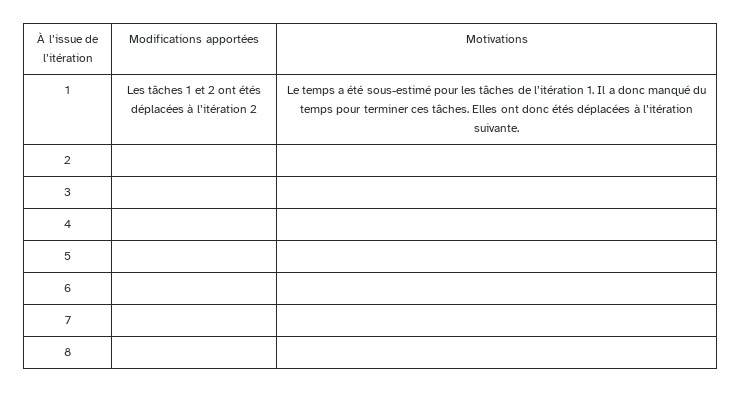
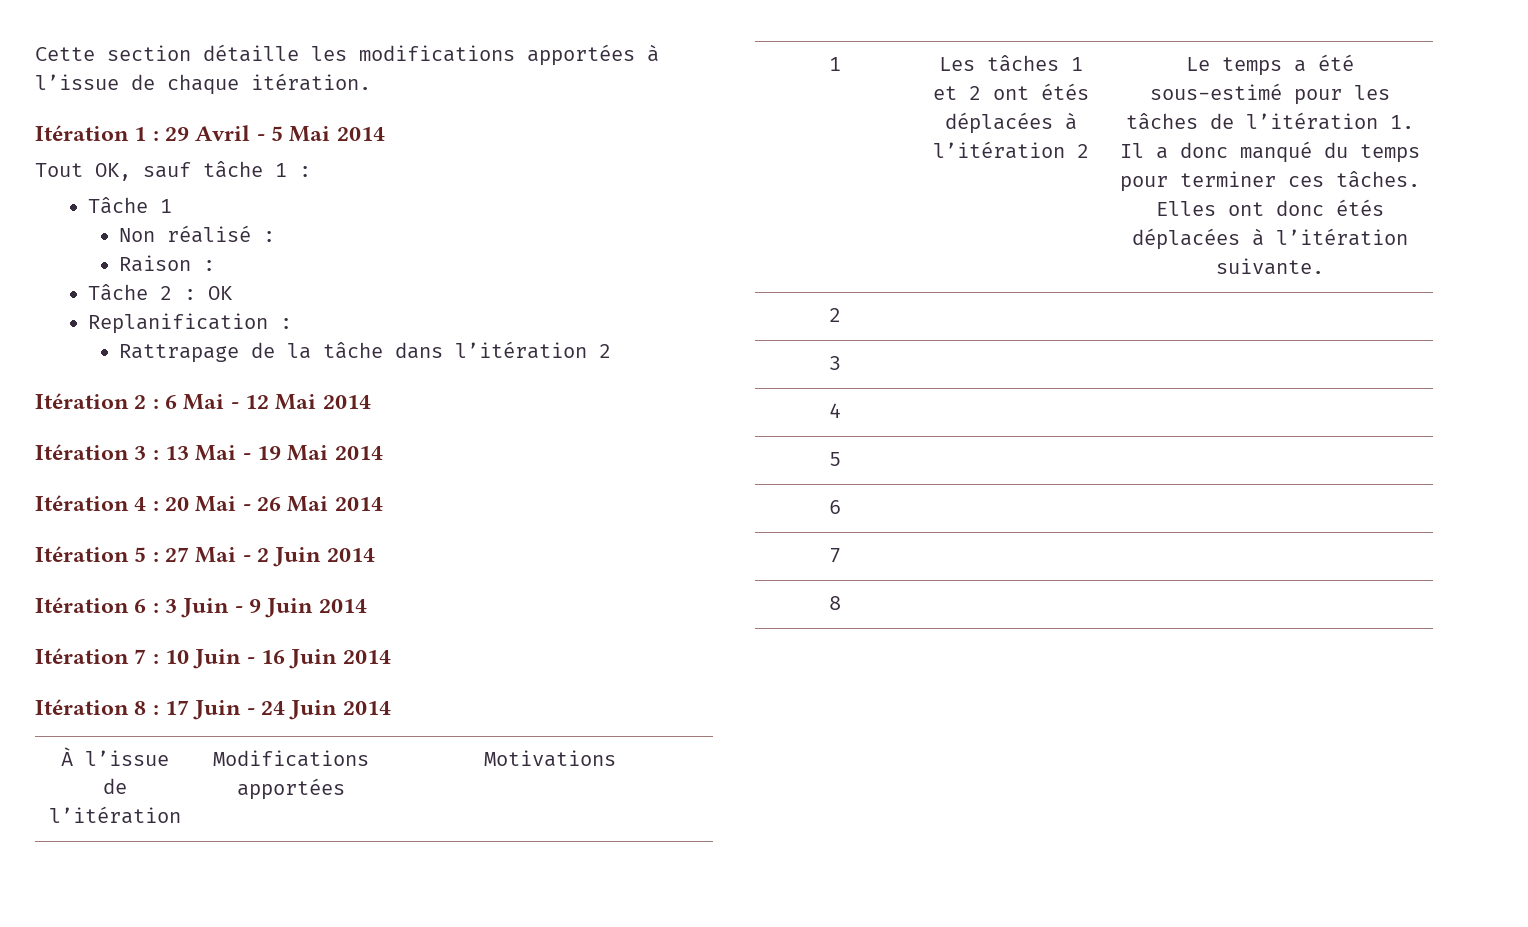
+ Cette section détaille les modifications apportées à l’issue de chaque itération.
+ Itération 1 : 29 Avril - 5 Mai 2014
+ Tout OK, sauf tâche 1 :
+ Tâche 1
+ Non réalisé :
+ Raison :
+ Tâche 2 : OK
+ Replanification :
+ Rattrapage de la tâche dans l’itération 2
+ Itération 2 : 6 Mai - 12 Mai 2014
+ Itération 3 : 13 Mai - 19 Mai 2014
+ Itération 4 : 20 Mai - 26 Mai 2014
+ Itération 5 : 27 Mai - 2 Juin 2014
+ Itération 6 : 3 Juin - 9 Juin 2014
+ Itération 7 : 10 Juin - 16 Juin 2014
+ Itération 8 : 17 Juin - 24 Juin 2014

